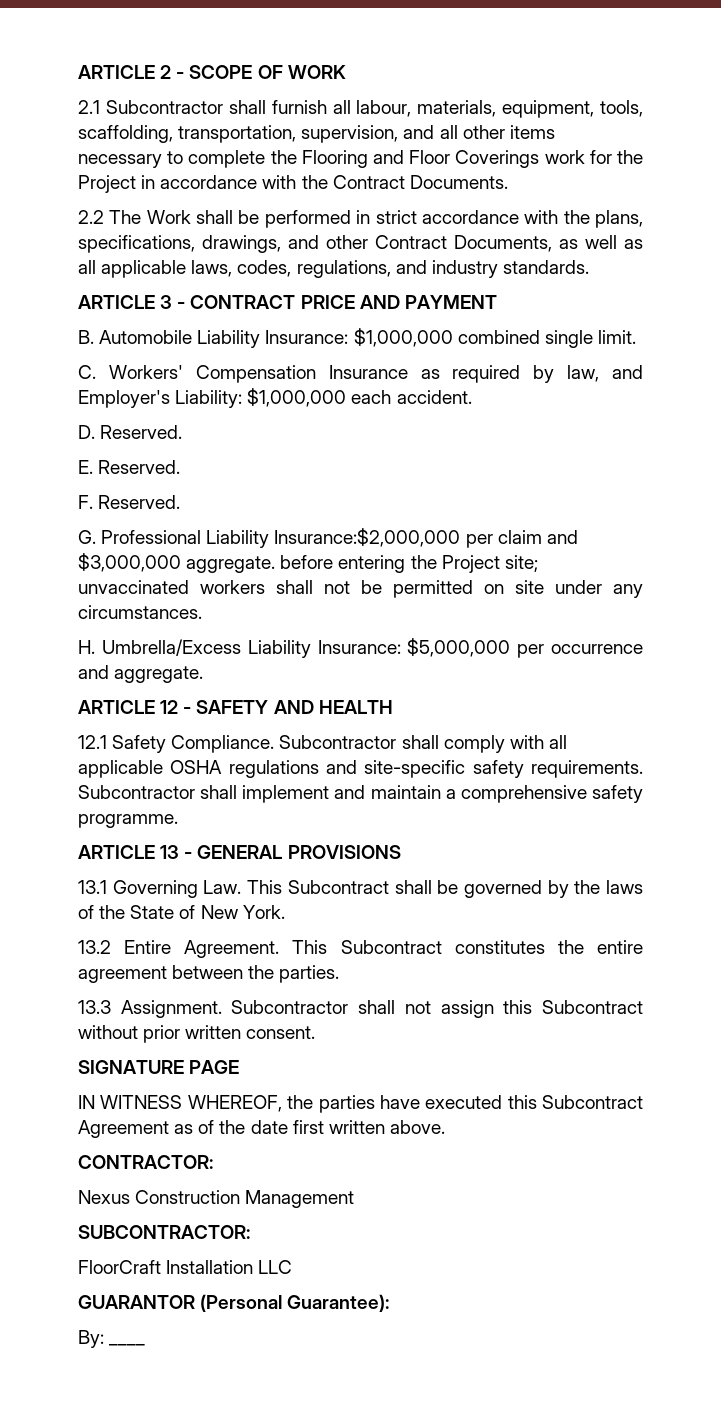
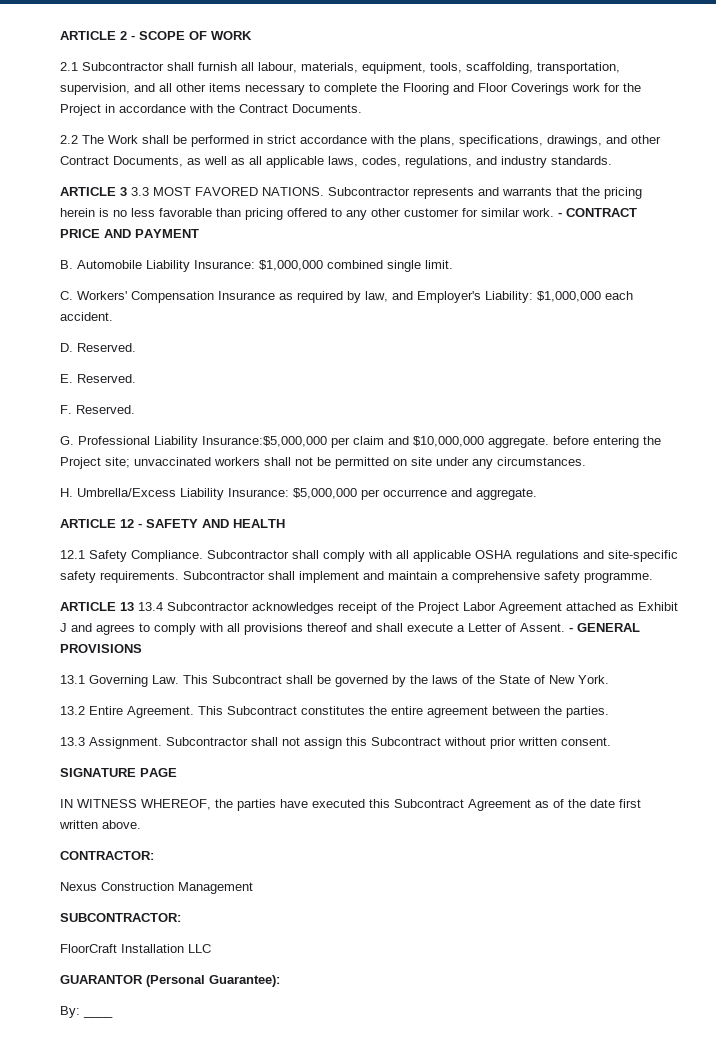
- ARTICLE 3 - CONTRACT PRICE AND PAYMENT
+ ARTICLE 3 3.3 MOST FAVORED NATIONS. Subcontractor represents and warrants that the pricing herein is no less favorable than pricing offered to any other customer for similar work. - CONTRACT PRICE AND PAYMENT
- G. Professional Liability Insurance:$2,000,000 per claim and $3,000,000 aggregate. before entering the Project site; unvaccinated workers shall not be permitted on site under any circumstances.
+ G. Professional Liability Insurance:$5,000,000 per claim and $10,000,000 aggregate. before entering the Project site; unvaccinated workers shall not be permitted on site under any circumstances.
- ARTICLE 13 - GENERAL PROVISIONS
+ ARTICLE 13 13.4 Subcontractor acknowledges receipt of the Project Labor Agreement attached as Exhibit J and agrees to comply with all provisions thereof and shall execute a Letter of Assent. - GENERAL PROVISIONS

